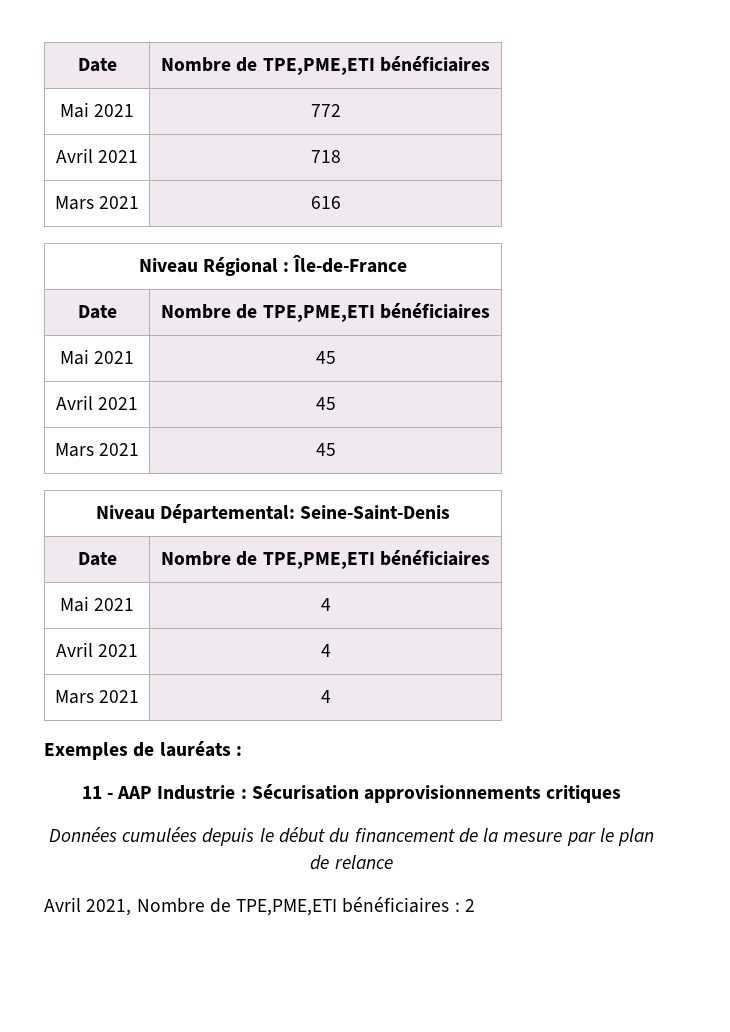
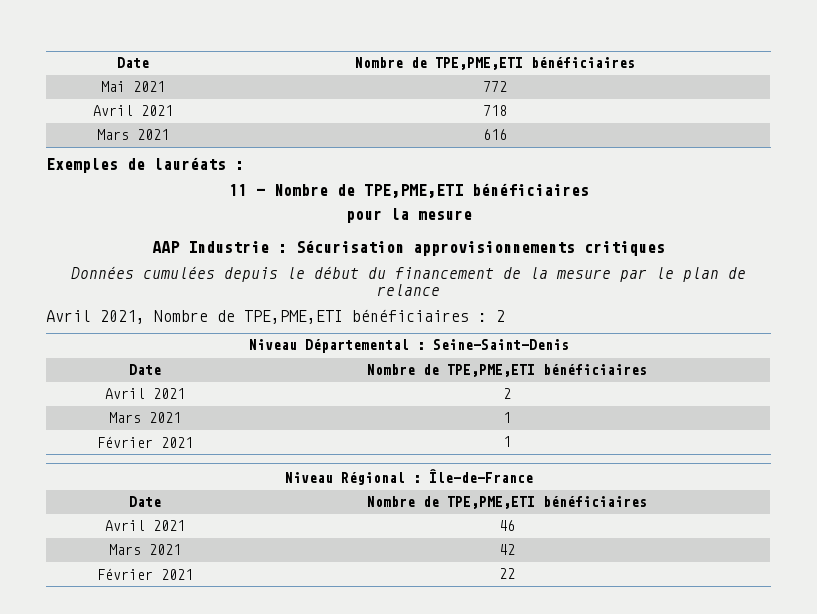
- Niveau Régional : Île-de-France
- Date | Nombre de TPE,PME,ETI bénéficiaires
- Mai 2021 | 45
- Avril 2021 | 45
- Mars 2021 | 45
- Niveau Départemental: Seine-Saint-Denis
- Date | Nombre de TPE,PME,ETI bénéficiaires
- Mai 2021 | 4
- Avril 2021 | 4
- Mars 2021 | 4
- 11 - AAP Industrie : Sécurisation approvisionnements critiques
+ 11 - Nombre de TPE,PME,ETI bénéficiaires
+ pour la mesure
+ AAP Industrie : Sécurisation approvisionnements critiques
+ Niveau Départemental : Seine-Saint-Denis
+ Date | Nombre de TPE,PME,ETI bénéficiaires
+ Avril 2021 | 2
+ Mars 2021 | 1
+ Février 2021 | 1
+ Niveau Régional : Île-de-France
+ Date | Nombre de TPE,PME,ETI bénéficiaires
+ Avril 2021 | 46
+ Mars 2021 | 42
+ Février 2021 | 22

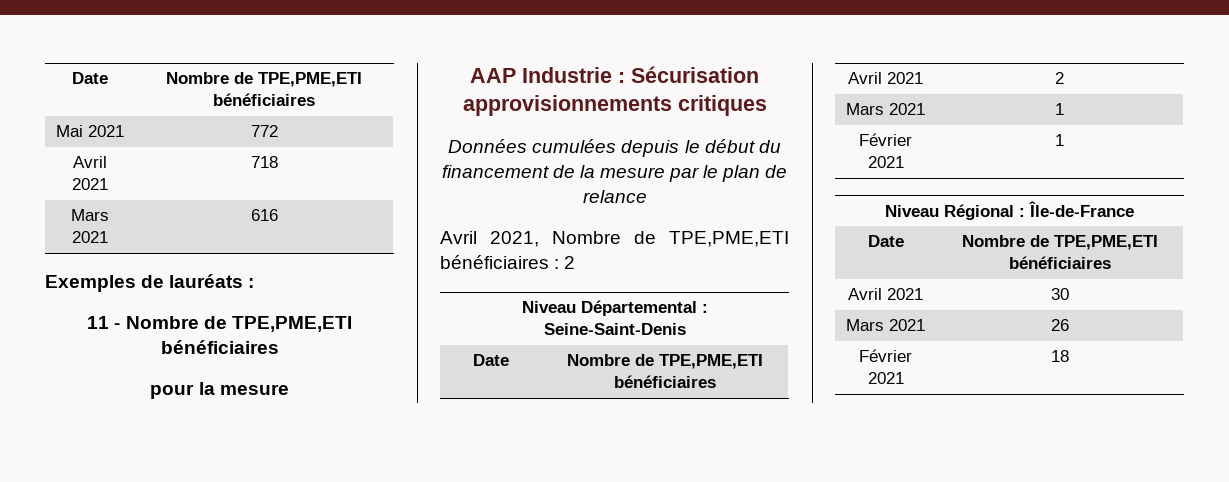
- Avril 2021 | 46
- Mars 2021 | 42
- Février 2021 | 22
+ Avril 2021 | 30
+ Mars 2021 | 26
+ Février 2021 | 18

